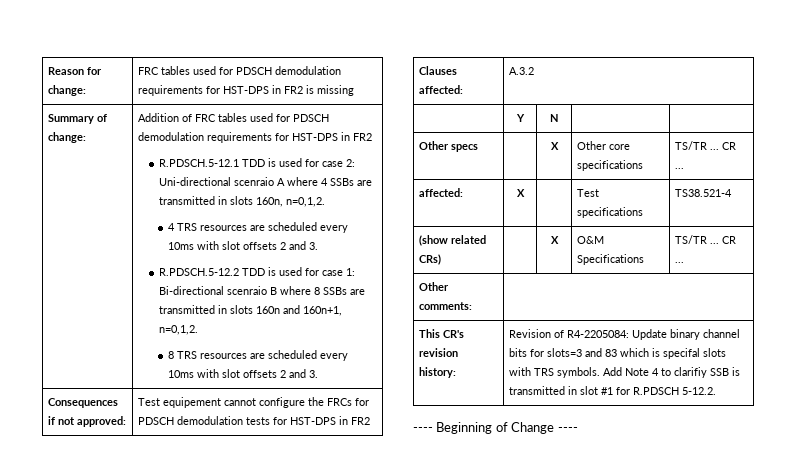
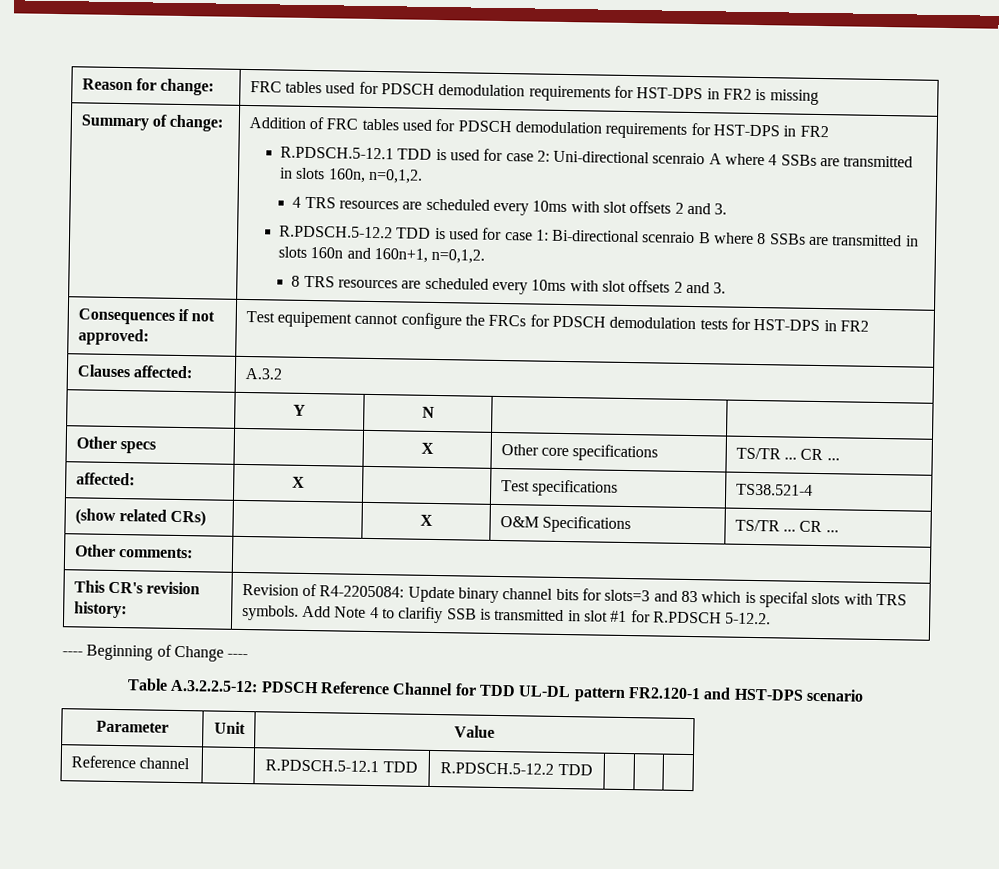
+ Table A.3.2.2.5-12: PDSCH Reference Channel for TDD UL-DL pattern FR2.120-1 and HST-DPS scenario
+ Parameter | Unit | Value
+ Reference channel | | R.PDSCH.5-12.1 TDD | R.PDSCH.5-12.2 TDD | | |

